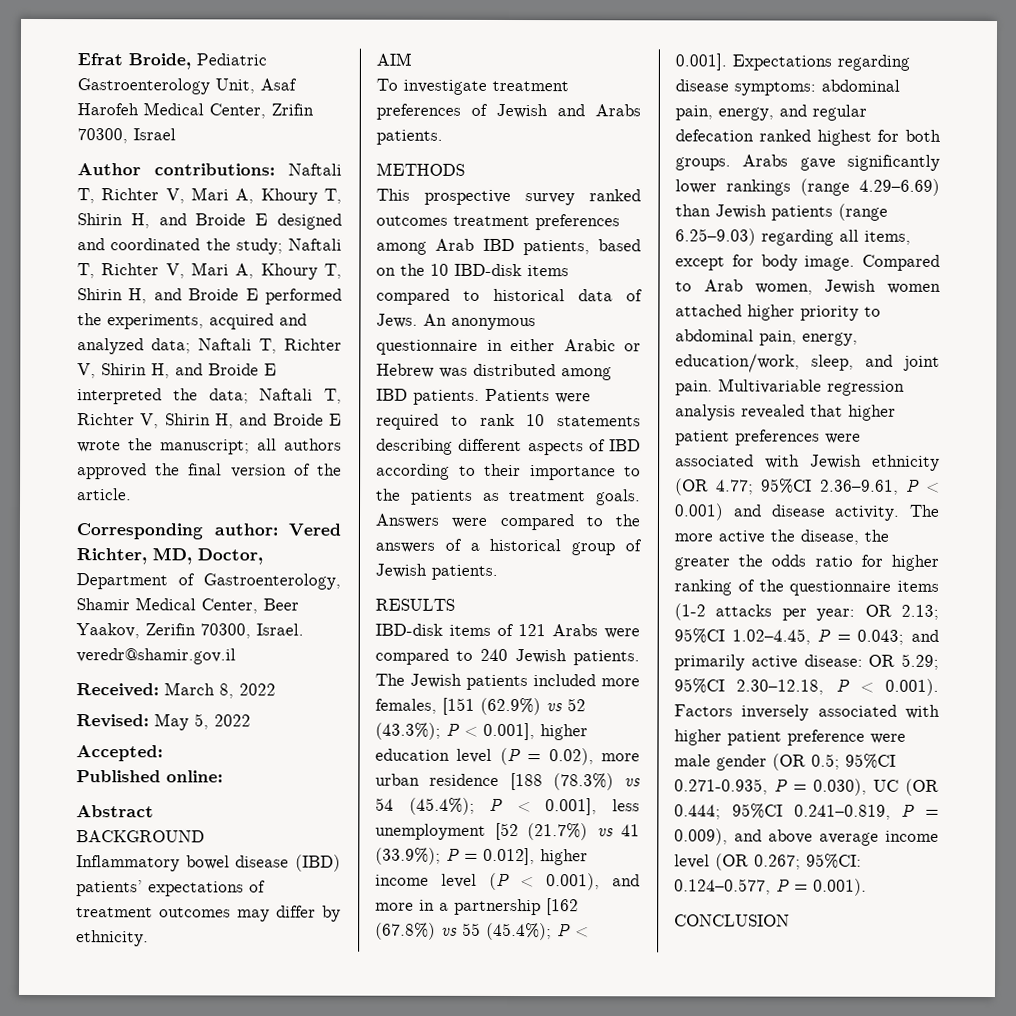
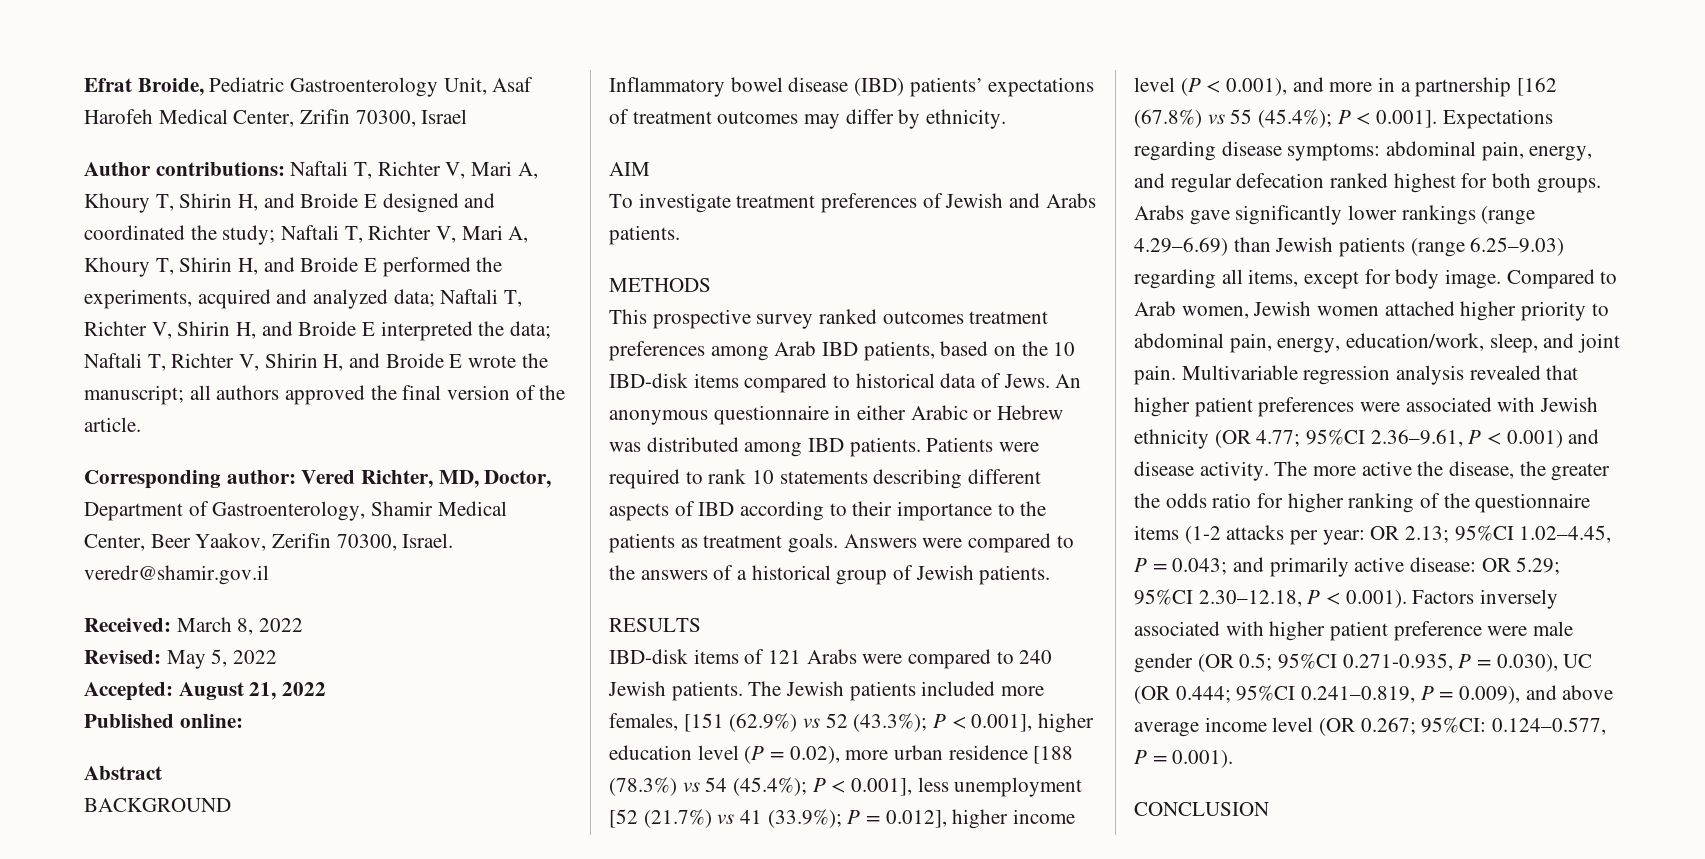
- Accepted:
+ Accepted: August 21, 2022

